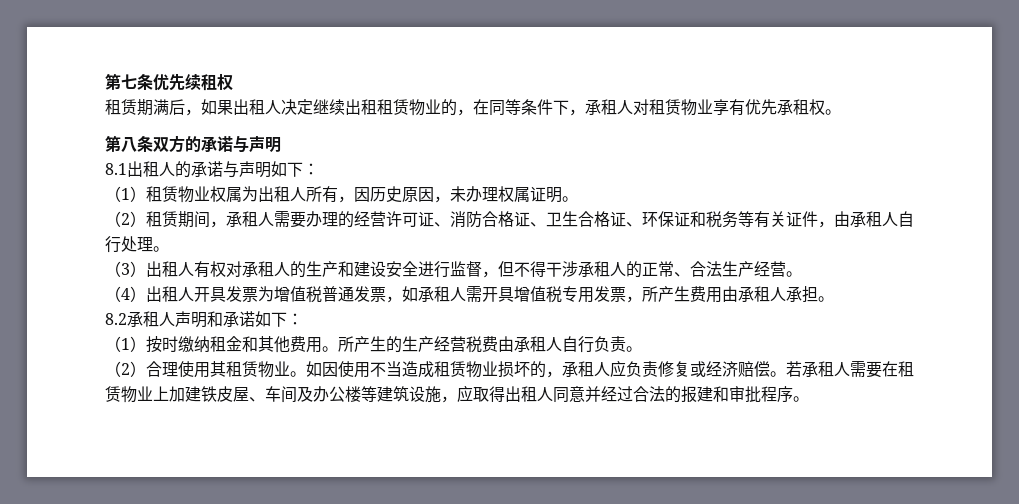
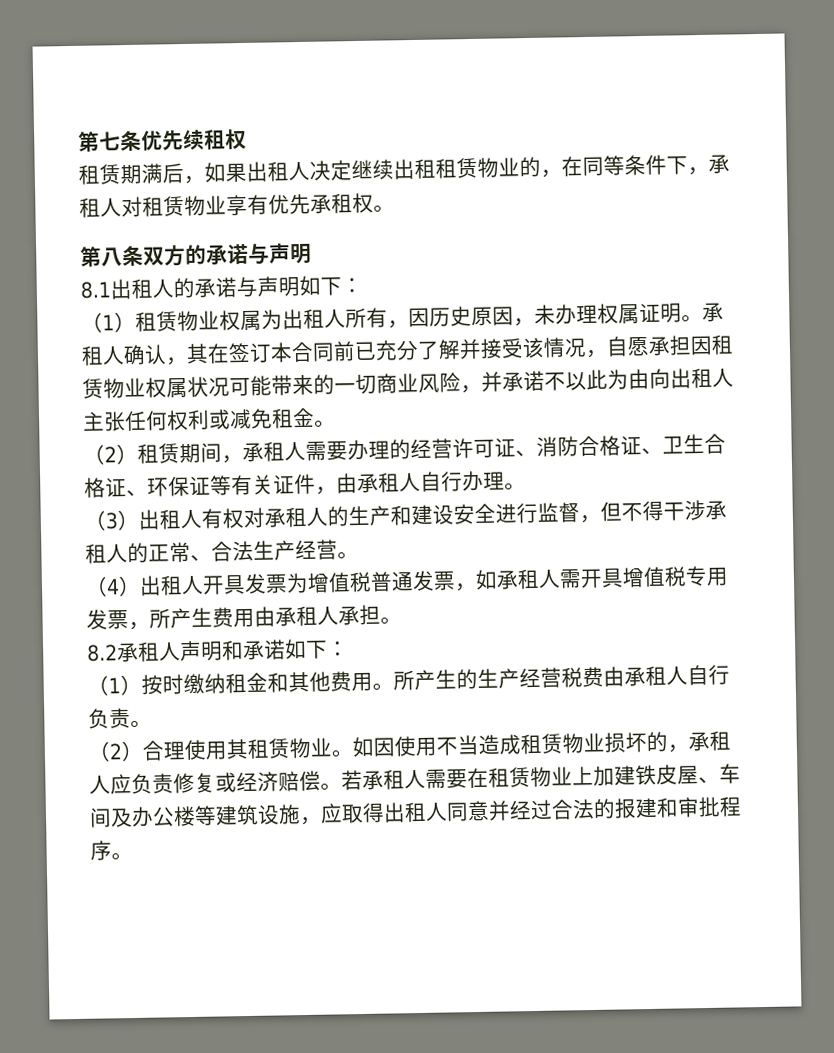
+ 承租人确认，其在签订本合同前已充分了解并接受该情况，自愿承担因租赁物业权属状况可能带来的一切商业风险，并承诺不以此为由向出租人主张任何权利或减免租金。
- （2）租赁期间，承租人需要办理的经营许可证、消防合格证、卫生合格证、环保证和税务等有关证件，由承租人自行处理。
+ （2）租赁期间，承租人需要办理的经营许可证、消防合格证、卫生合格证、环保证等有关证件，由承租人自行办理。

